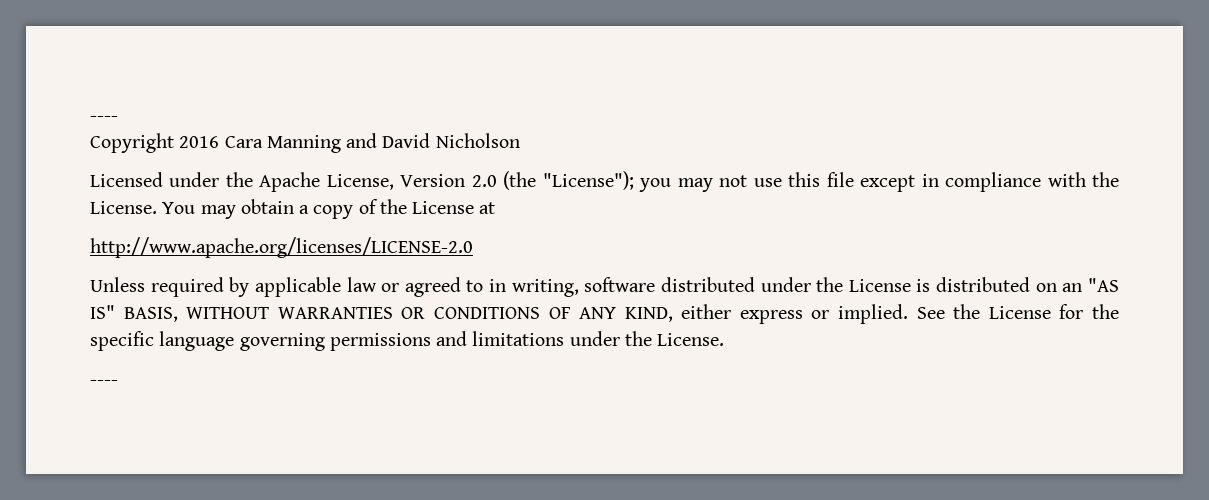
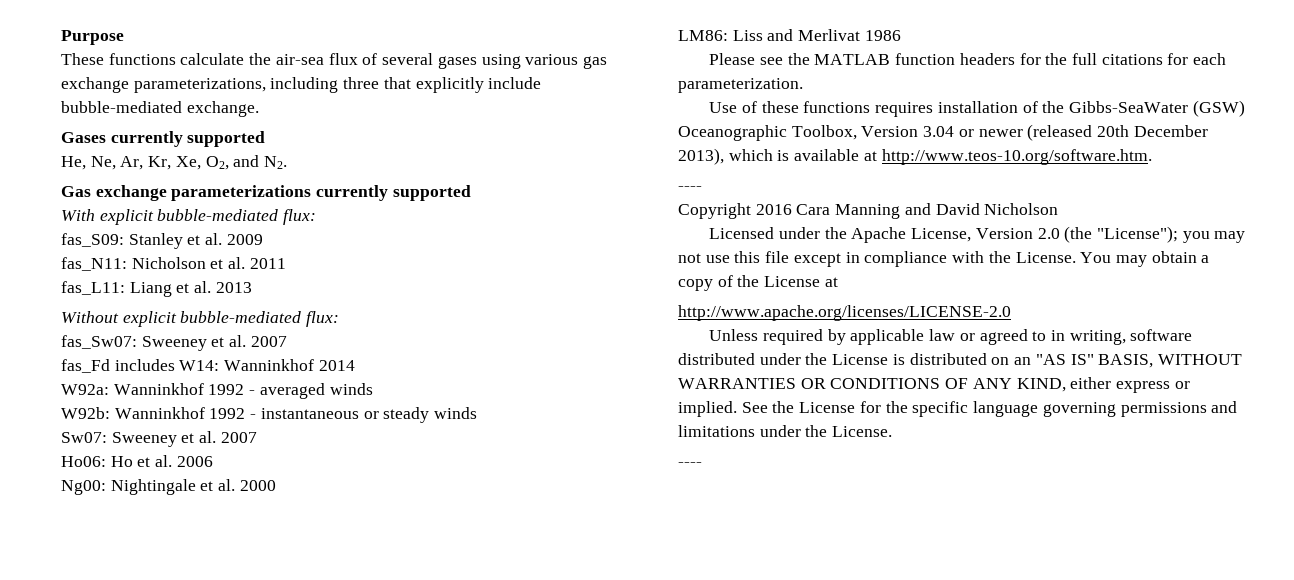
+ Purpose
+ These functions calculate the air-sea flux of several gases using various gas exchange parameterizations, including three that explicitly include bubble-mediated exchange.
+ Gases currently supported
+ He, Ne, Ar, Kr, Xe, O2, and N2.
+ Gas exchange parameterizations currently supported
+ With explicit bubble-mediated flux:
+ fas_S09: Stanley et al. 2009
+ fas_N11: Nicholson et al. 2011
+ fas_L11: Liang et al. 2013
+ Without explicit bubble-mediated flux:
+ fas_Sw07: Sweeney et al. 2007
+ fas_Fd includes W14: Wanninkhof 2014
+ W92a: Wanninkhof 1992 - averaged winds
+ W92b: Wanninkhof 1992 - instantaneous or steady winds
+ Sw07: Sweeney et al. 2007
+ Ho06: Ho et al. 2006
+ Ng00: Nightingale et al. 2000
+ LM86: Liss and Merlivat 1986
+ Please see the MATLAB function headers for the full citations for each parameterization.
+ Use of these functions requires installation of the Gibbs-SeaWater (GSW) Oceanographic Toolbox, Version 3.04 or newer (released 20th December 2013), which is available at http://www.teos-10.org/software.htm.

